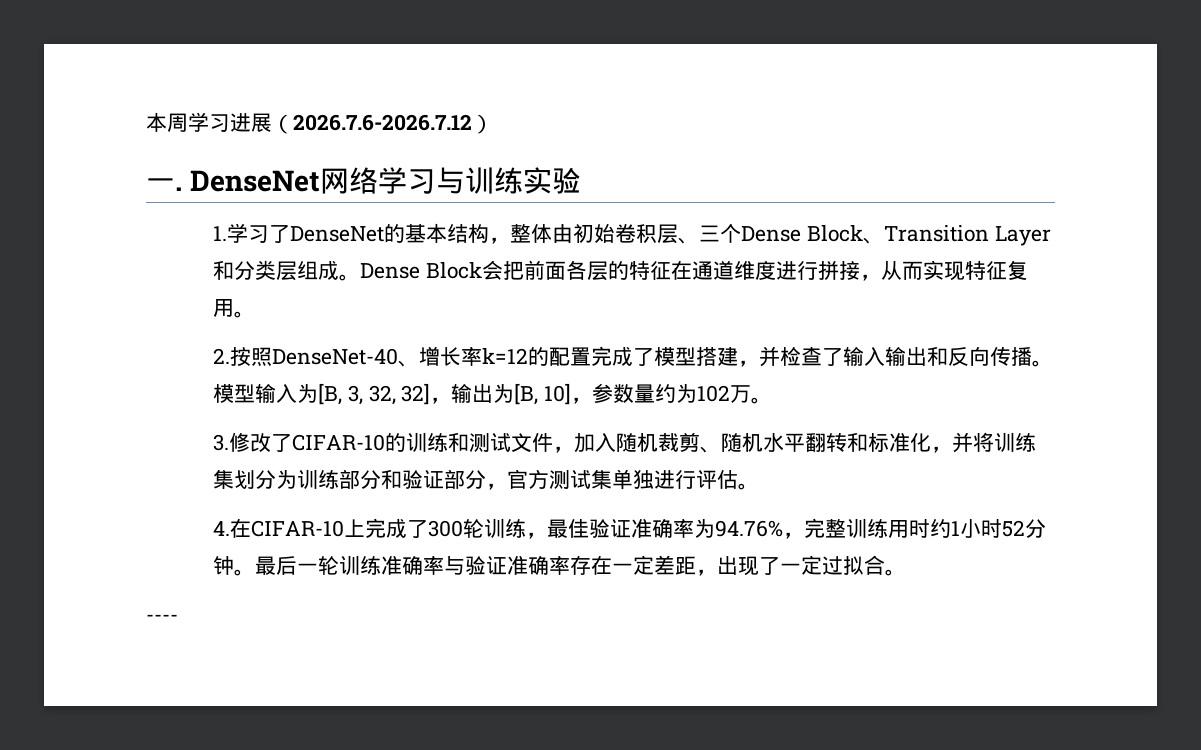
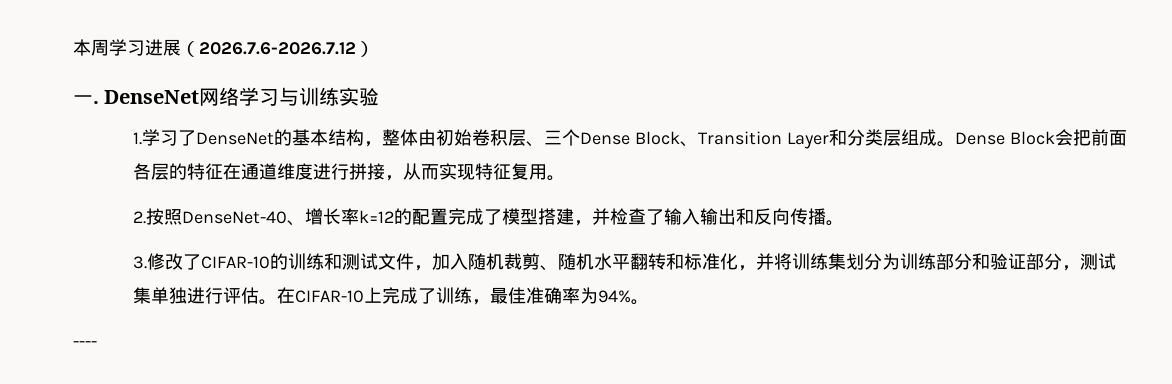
- 模型输入为[B, 3, 32, 32]，输出为[B, 10]，参数量约为102万。
- 3.修改了CIFAR-10的训练和测试文件，加入随机裁剪、随机水平翻转和标准化，并将训练集划分为训练部分和验证部分，官方测试集单独进行评估。
- 4.在CIFAR-10上完成了300轮训练，最佳验证准确率为94.76%，完整训练用时约1小时52分钟。最后一轮训练准确率与验证准确率存在一定差距，出现了一定过拟合。
+ 3.修改了CIFAR-10的训练和测试文件，加入随机裁剪、随机水平翻转和标准化，并将训练集划分为训练部分和验证部分，测试集单独进行评估。在CIFAR-10上完成了训练，最佳准确率为94%。

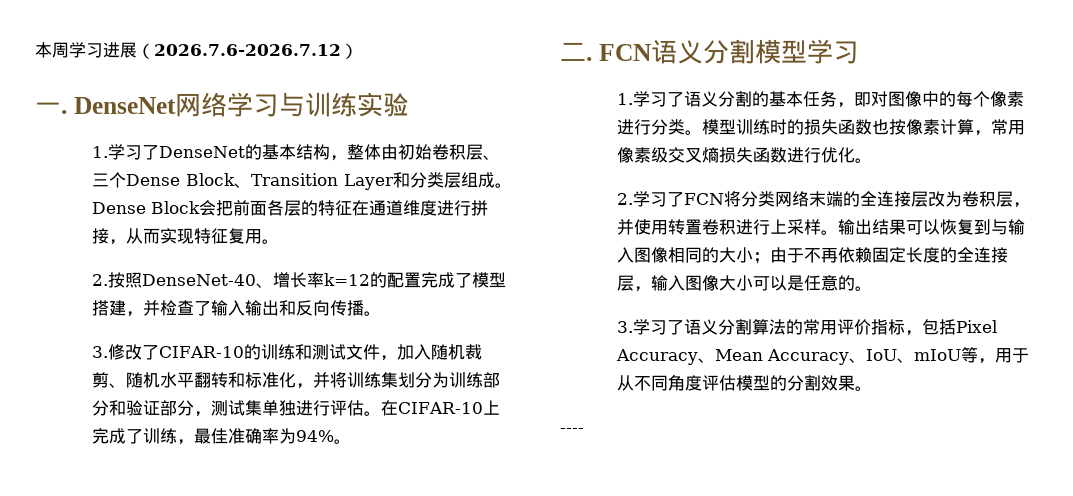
+ 二. FCN语义分割模型学习
+ 1.学习了语义分割的基本任务，即对图像中的每个像素进行分类。模型训练时的损失函数也按像素计算，常用像素级交叉熵损失函数进行优化。
+ 2.学习了FCN将分类网络末端的全连接层改为卷积层，并使用转置卷积进行上采样。输出结果可以恢复到与输入图像相同的大小；由于不再依赖固定长度的全连接层，输入图像大小可以是任意的。
+ 3.学习了语义分割算法的常用评价指标，包括Pixel Accuracy、Mean Accuracy、IoU、mIoU等，用于从不同角度评估模型的分割效果。

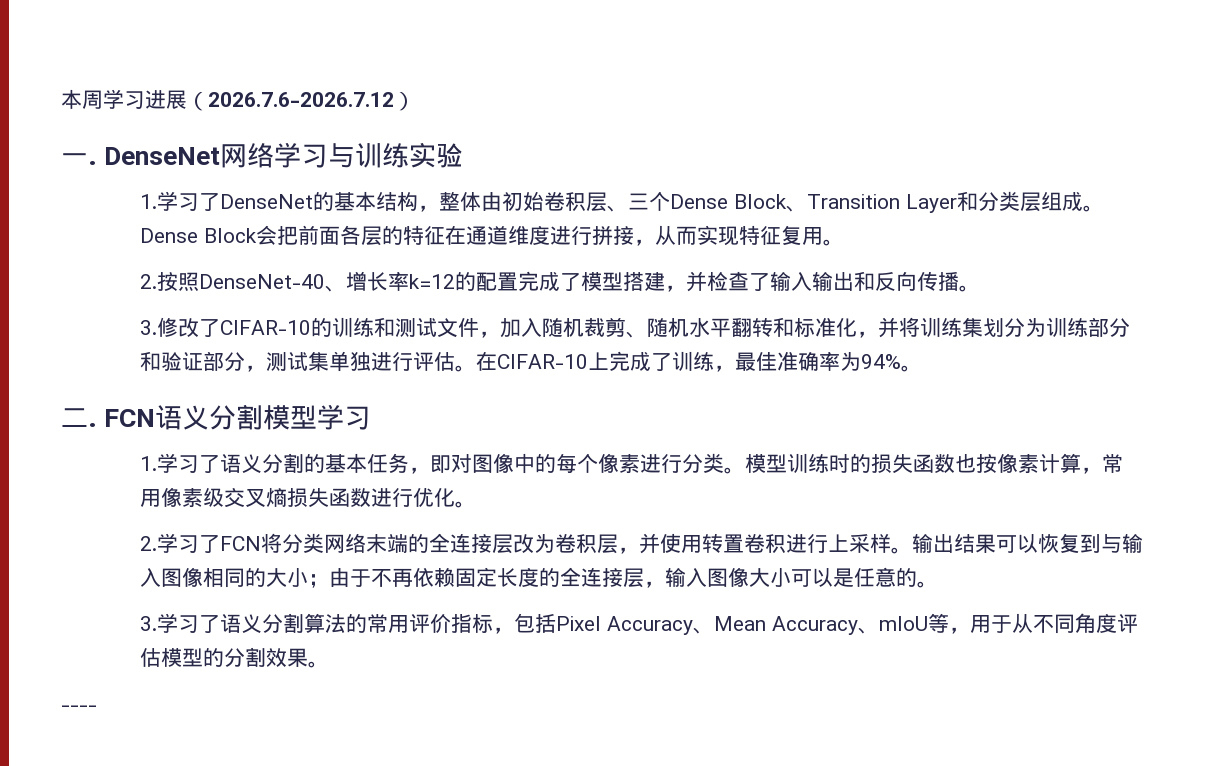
- 3.学习了语义分割算法的常用评价指标，包括Pixel Accuracy、Mean Accuracy、IoU、mIoU等，用于从不同角度评估模型的分割效果。
+ 3.学习了语义分割算法的常用评价指标，包括Pixel Accuracy、Mean Accuracy、mIoU等，用于从不同角度评估模型的分割效果。

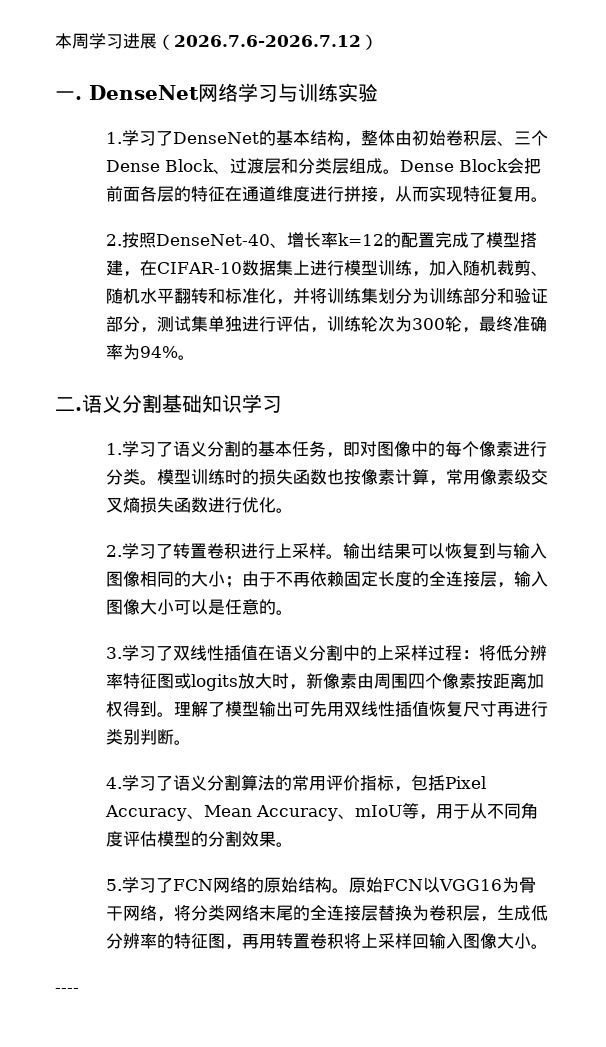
- 1.学习了DenseNet的基本结构，整体由初始卷积层、三个Dense Block、Transition Layer和分类层组成。
+ 1.学习了DenseNet的基本结构，整体由初始卷积层、三个Dense Block、过渡层和分类层组成。
- 2.按照DenseNet-40、增长率k=12的配置完成了模型搭建，并检查了输入输出和反向传播。
- 3.修改了CIFAR-10的训练和测试文件，加入随机裁剪、随机水平翻转和标准化，并将训练集划分为训练部分和验证部分，测试集单独进行评估。在CIFAR-10上完成了训练，最佳准确率为94%。
+ 2.按照DenseNet-40、增长率k=12的配置完成了模型搭建，在CIFAR-10数据集上进行模型训练，加入随机裁剪、随机水平翻转和标准化，并将训练集划分为训练部分和验证部分，测试集单独进行评估，训练轮次为300轮，最终准确率为94%。
- FCN语义分割模型学习
+ 语义分割基础知识学习
- 2.学习了FCN将分类网络末端的全连接层改为卷积层，并使用转置卷积进行上采样。
+ 2.学习了转置卷积进行上采样。
- 3.学习了语义分割算法的常用评价指标，包括Pixel Accuracy、Mean Accuracy、mIoU等，用于从不同角度评估模型的分割效果。
+ 3.学习了双线性插值在语义分割中的上采样过程：将低分辨率特征图或logits放大时，新像素由周围四个像素按距离加权得到。理解了模型输出可先用双线性插值恢复尺寸再进行类别判断。
+ 4.学习了语义分割算法的常用评价指标，包括Pixel Accuracy、Mean Accuracy、mIoU等，用于从不同角度评估模型的分割效果。
+ 5.学习了FCN网络的原始结构。原始FCN以VGG16为骨干网络，将分类网络末尾的全连接层替换为卷积层，生成低分辨率的特征图，再用转置卷积将上采样回输入图像大小。

